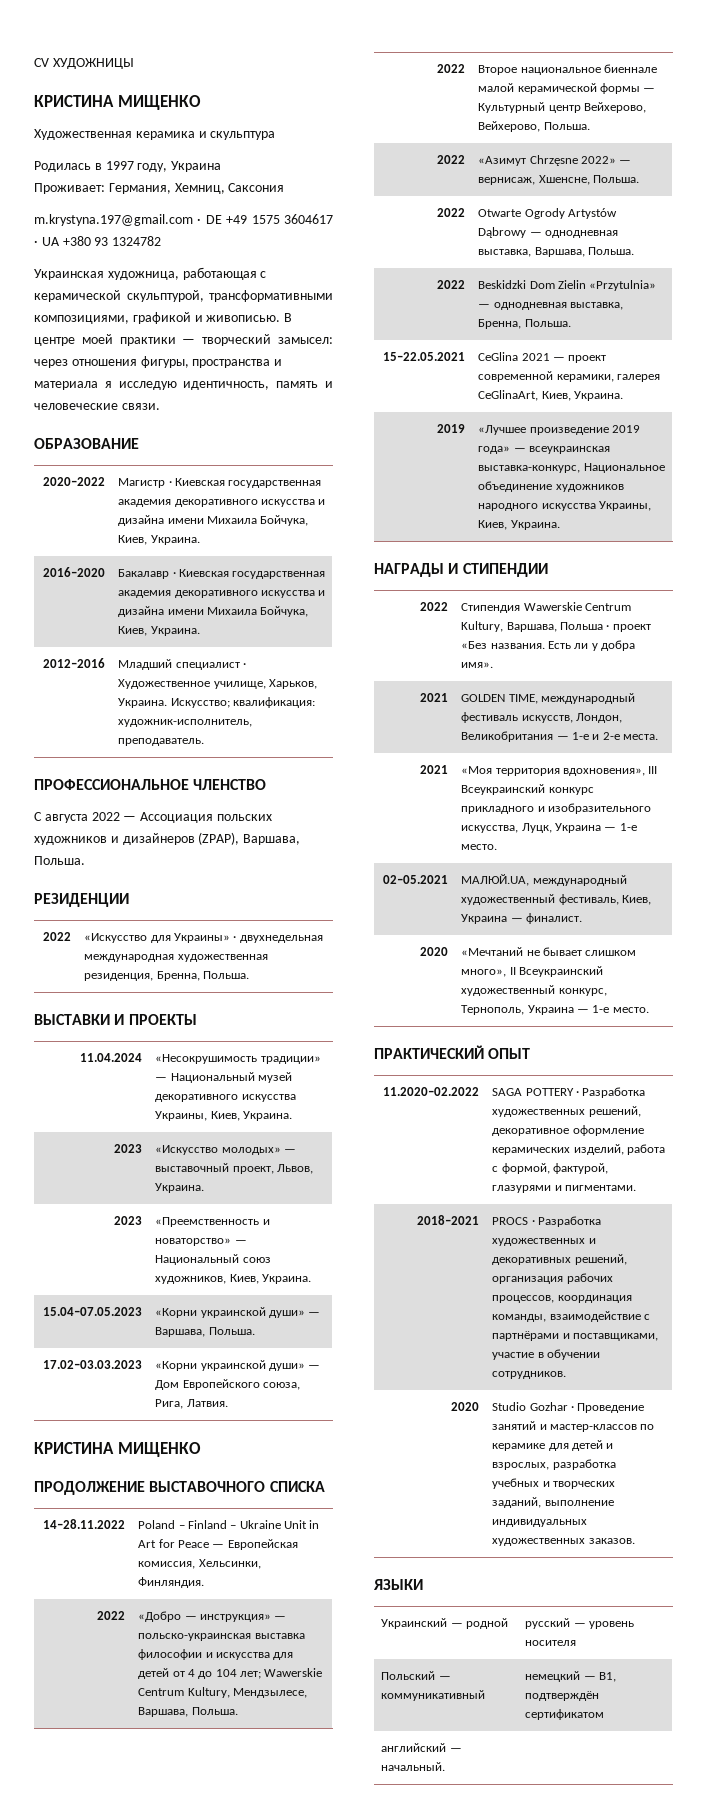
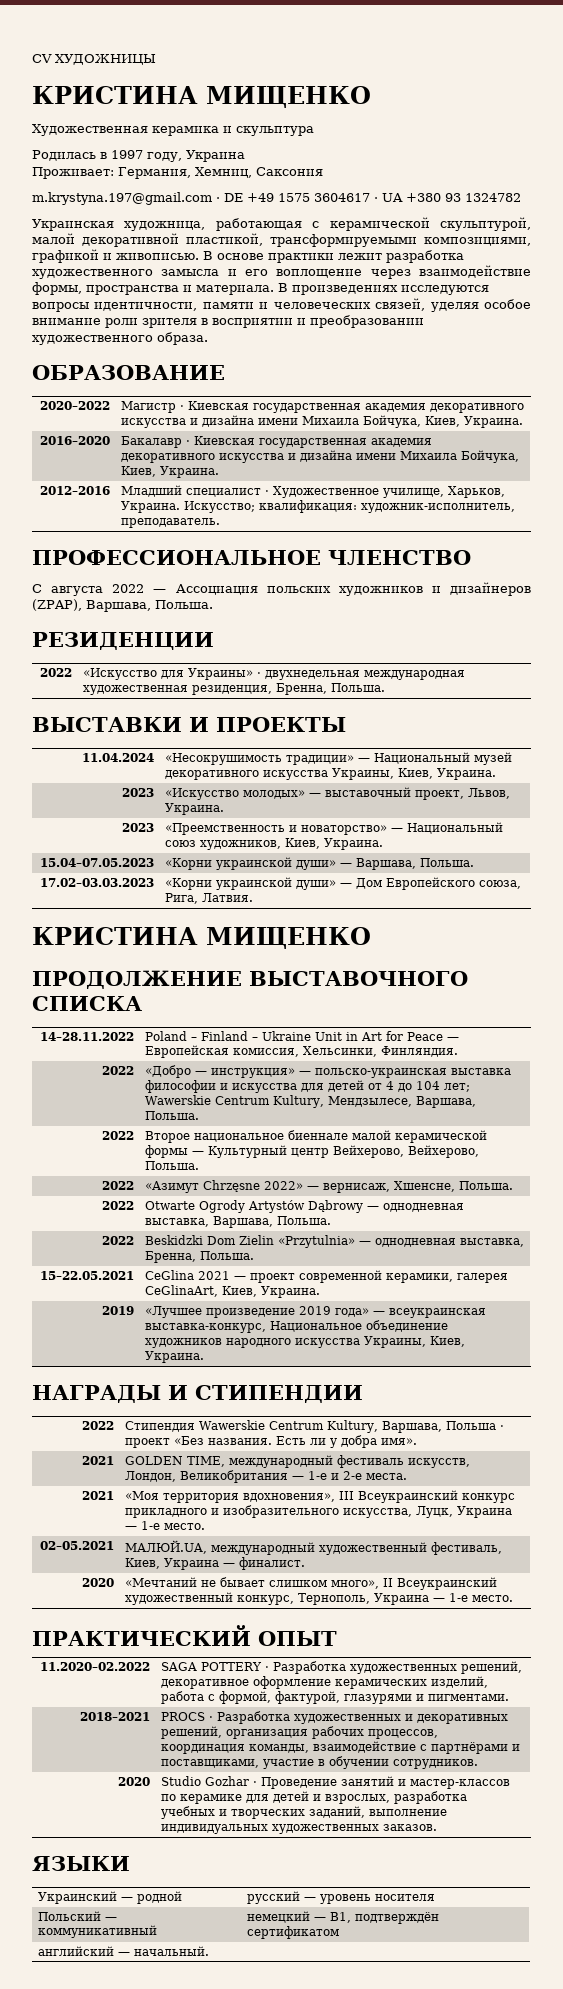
- Украинская художница, работающая с керамической скульптурой, трансформативными композициями, графикой и живописью.
+ Украинская художница, работающая с керамической скульптурой, малой декоративной пластикой, трансформируемыми композициями, графикой и живописью.
- В центре моей практики — творческий замысел: через отношения фигуры, пространства и материала я исследую идентичность, память и человеческие связи.
+ В основе практики лежит разработка художественного замысла и его воплощение через взаимодействие формы, пространства и материала. В произведениях исследуются вопросы идентичности, памяти и человеческих связей, уделяя особое внимание роли зрителя в восприятии и преобразовании художественного образа.

